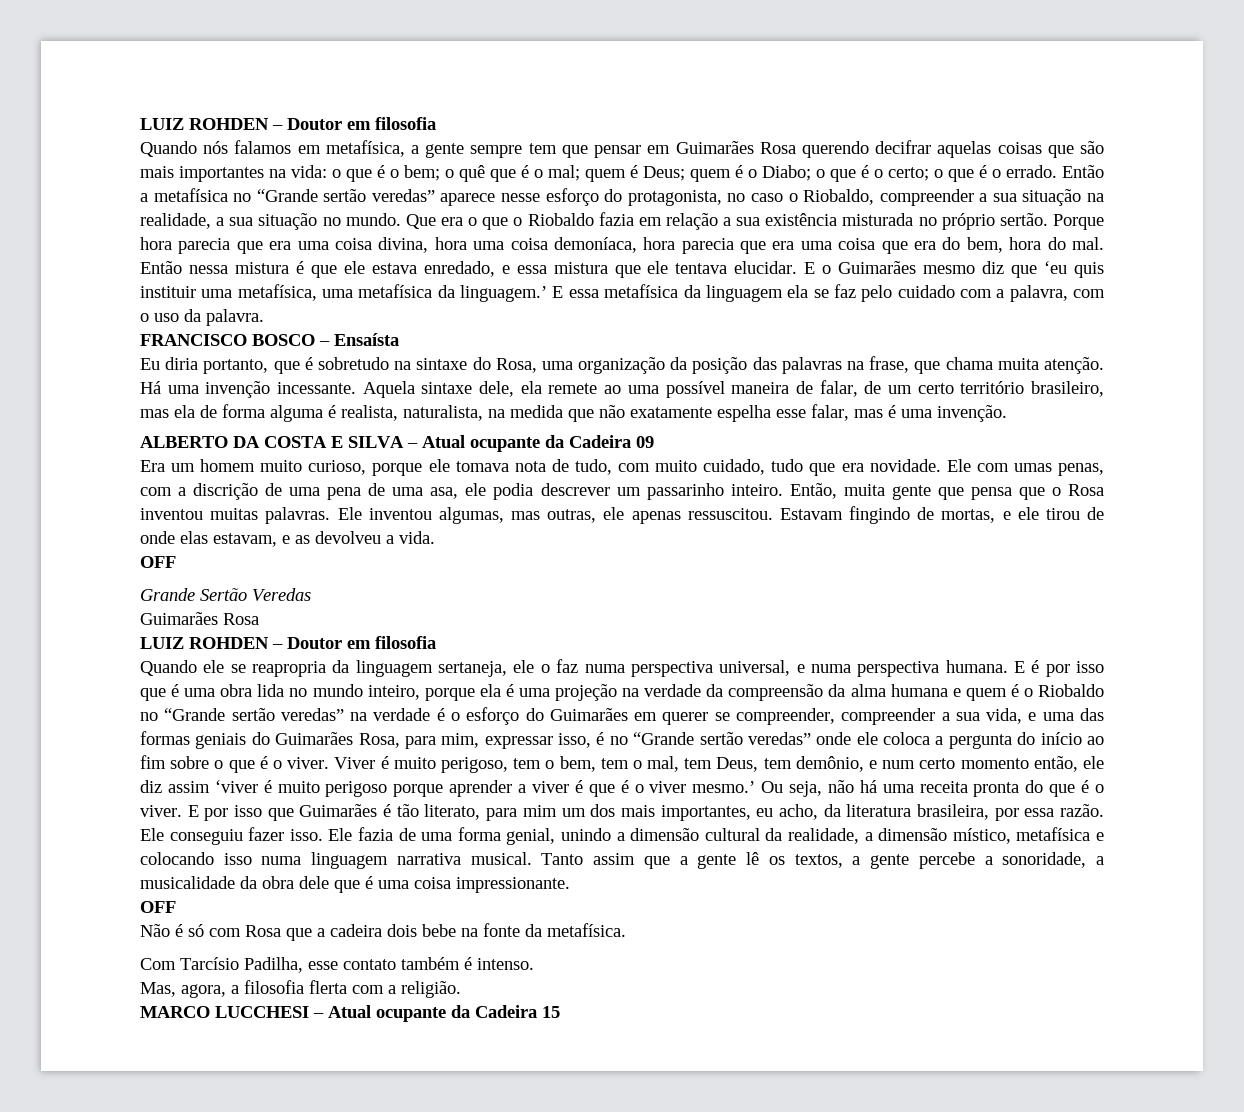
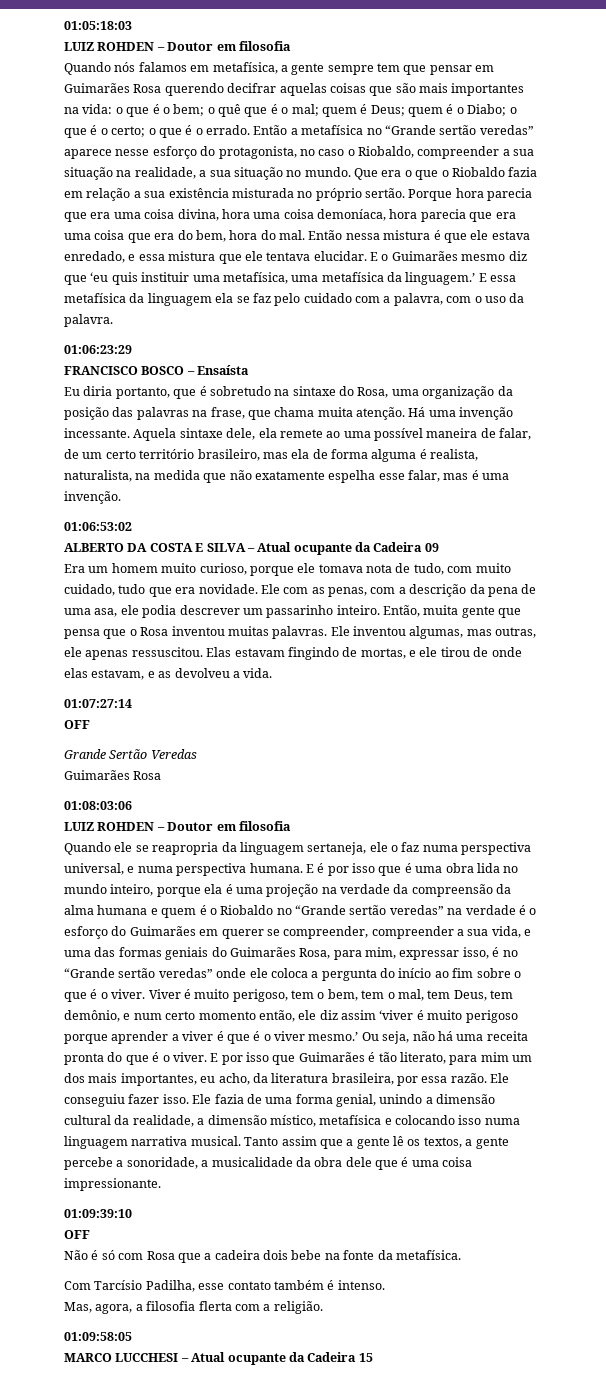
+ 01:05:18:03
+ 01:06:23:29
+ 01:06:53:02
- Ele com umas penas, com a discrição de uma pena de uma asa, ele podia descrever um passarinho inteiro.
+ Ele com as penas, com a descrição da pena de uma asa, ele podia descrever um passarinho inteiro.
- Estavam fingindo de mortas, e ele tirou de onde elas estavam, e as devolveu a vida.
+ Elas estavam fingindo de mortas, e ele tirou de onde elas estavam, e as devolveu a vida.
+ 01:07:27:14
+ 01:08:03:06
+ 01:09:39:10
+ 01:09:58:05

